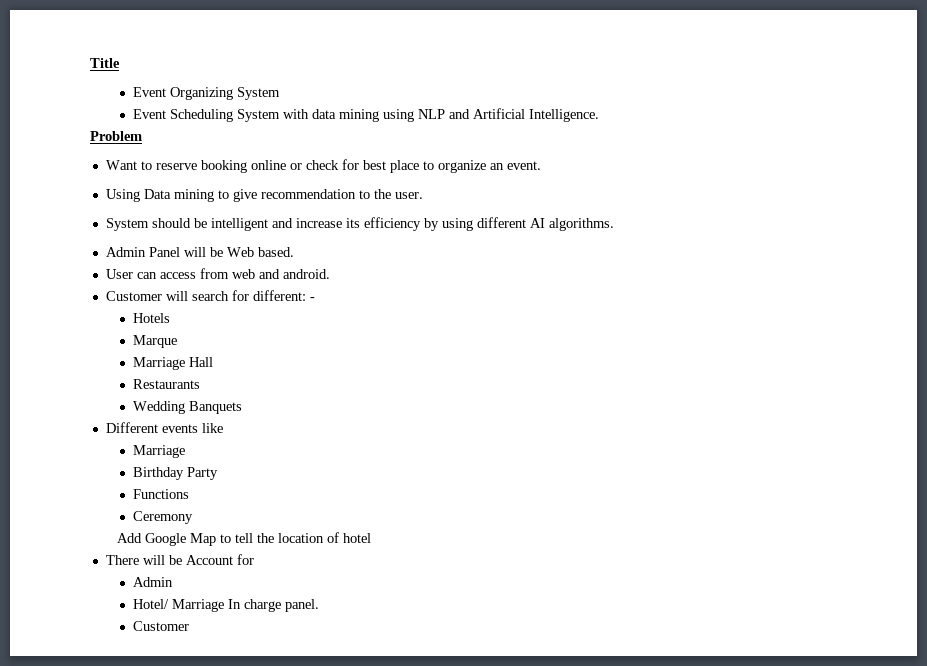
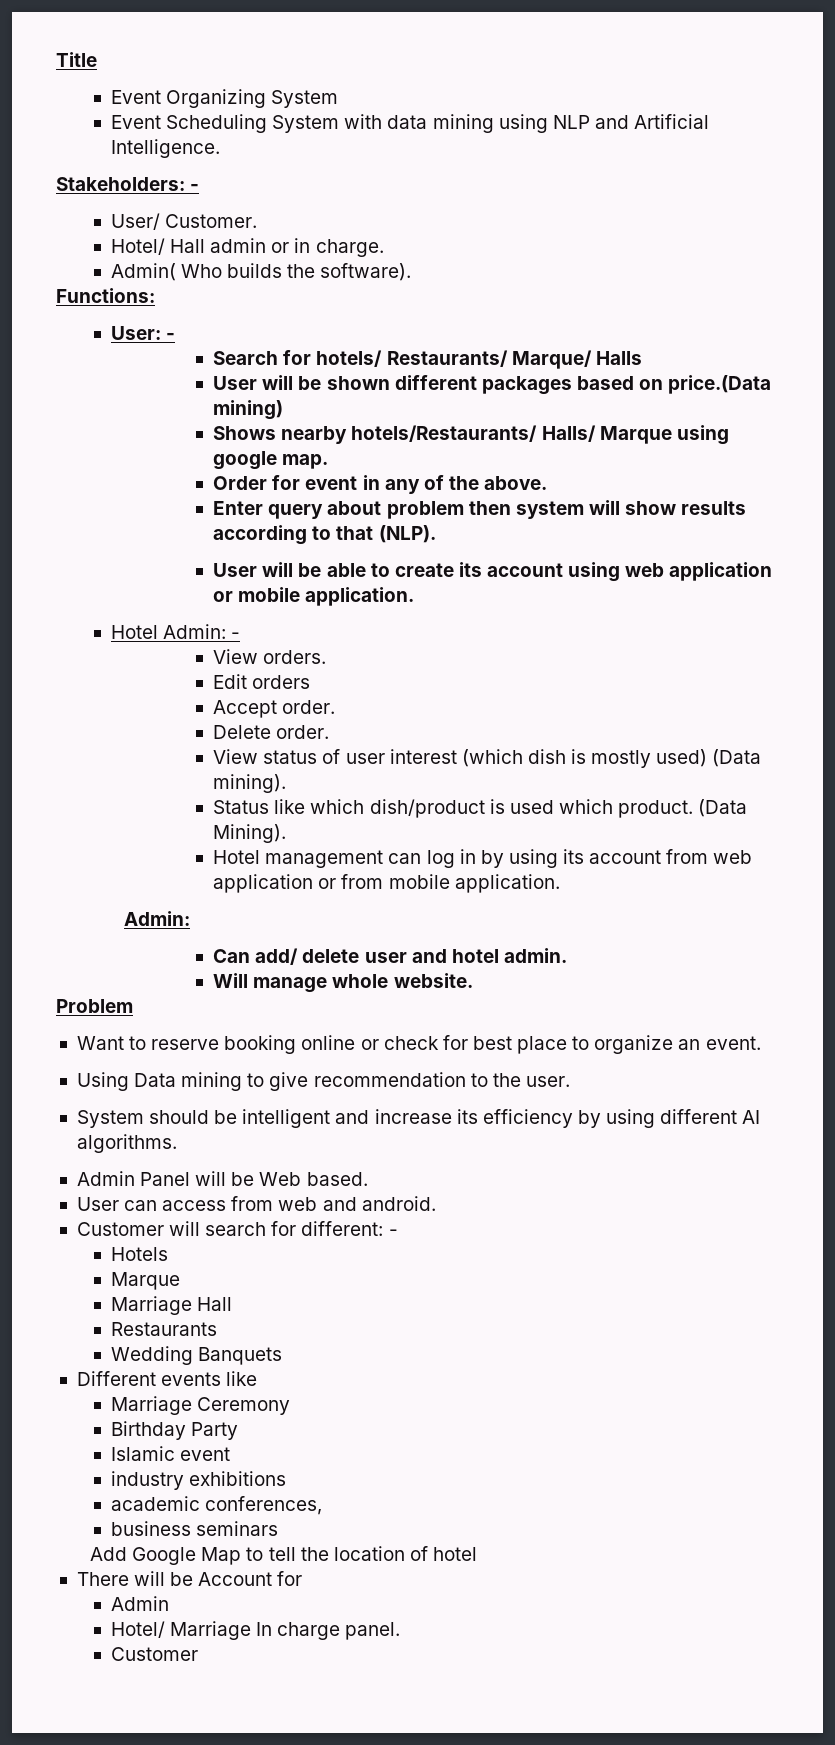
+ Stakeholders: -
+ User/ Customer.
+ Hotel/ Hall admin or in charge.
+ Admin( Who builds the software).
+ Functions:
+ User: -
+ Search for hotels/ Restaurants/ Marque/ Halls
+ User will be shown different packages based on price.(Data mining)
+ Shows nearby hotels/Restaurants/ Halls/ Marque using google map.
+ Order for event in any of the above.
+ Enter query about problem then system will show results according to that (NLP).
+ User will be able to create its account using web application or mobile application.
+ Hotel Admin: -
+ View orders.
+ Edit orders
+ Accept order.
+ Delete order.
+ View status of user interest (which dish is mostly used) (Data mining).
+ Status like which dish/product is used which product. (Data Mining).
+ Hotel management can log in by using its account from web application or from mobile application.
+ Admin:
+ Can add/ delete user and hotel admin.
+ Will manage whole website.
  Different events like
- Marriage
+ Marriage Ceremony
- Functions
- Ceremony
+ Islamic event
+ industry exhibitions
+ academic conferences,
+ business seminars

